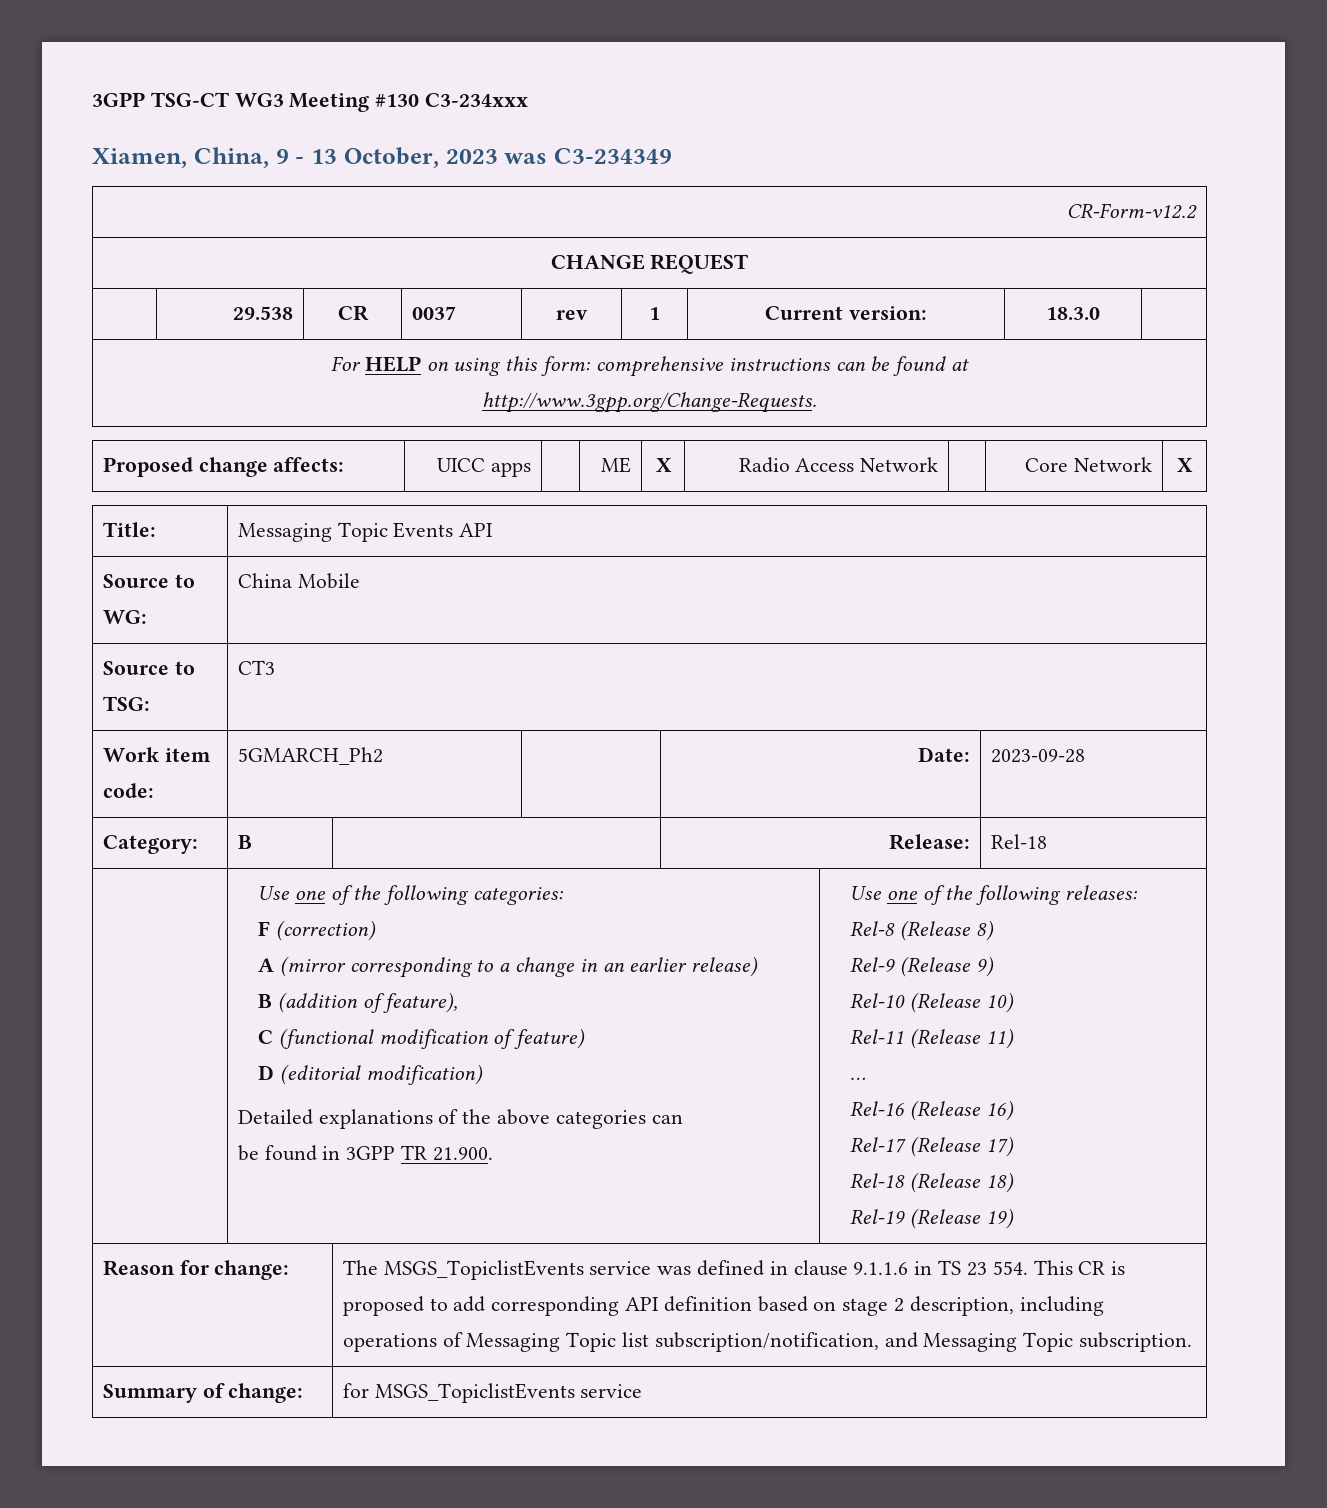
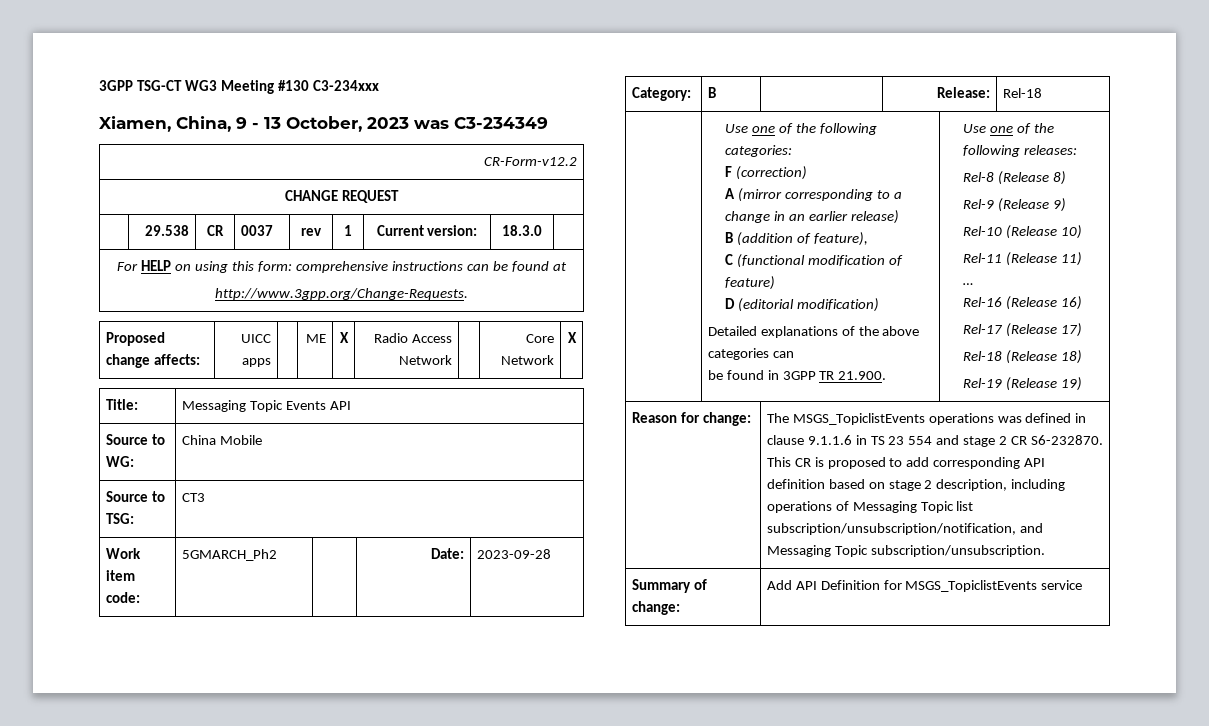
- The MSGS_TopiclistEvents service was defined in clause 9.1.1.6 in TS 23 554. This CR is proposed to add corresponding API definition based on stage 2 description, including operations of Messaging Topic list subscription/notification, and Messaging Topic subscription.
+ The MSGS_TopiclistEvents operations was defined in clause 9.1.1.6 in TS 23 554 and stage 2 CR S6-232870. This CR is proposed to add corresponding API definition based on stage 2 description, including operations of Messaging Topic list subscription/unsubscription/notification, and Messaging Topic subscription/unsubscription.
- Summary of change: | for MSGS_TopiclistEvents service
+ Summary of change: | Add API Definition for MSGS_TopiclistEvents service

